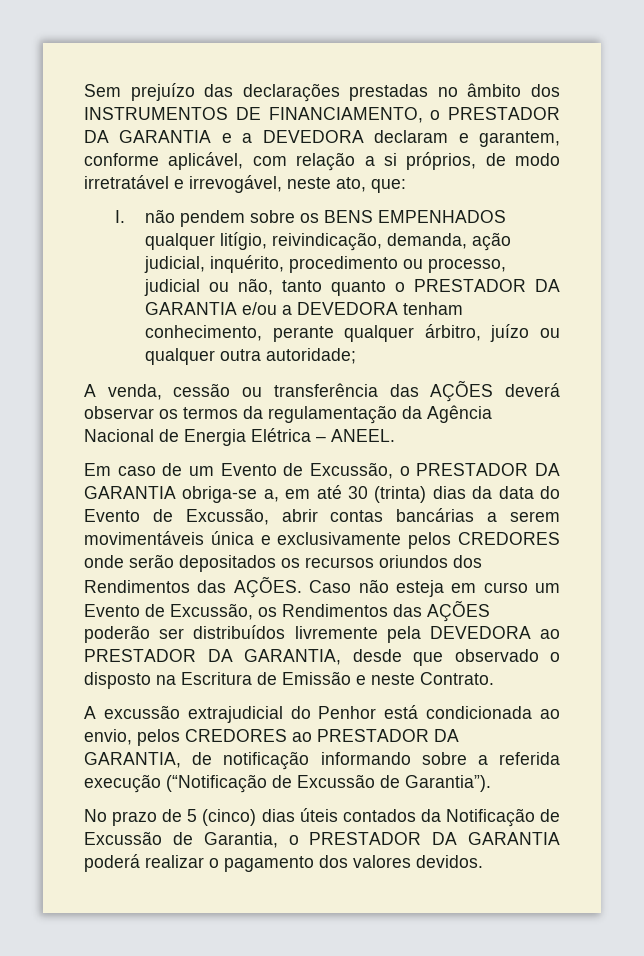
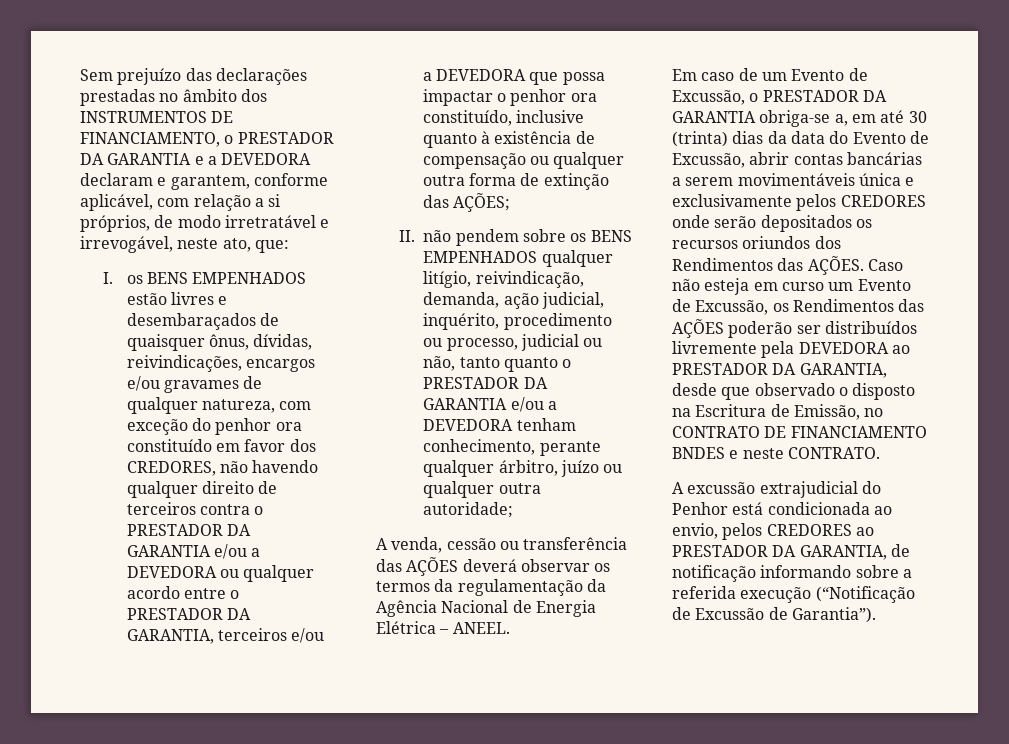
- I. não pendem sobre os BENS EMPENHADOS qualquer litígio, reivindicação, demanda, ação judicial, inquérito, procedimento ou processo, judicial ou não, tanto quanto o PRESTADOR DA GARANTIA e/ou a DEVEDORA tenham conhecimento, perante qualquer árbitro, juízo ou qualquer outra autoridade;
+ I. os BENS EMPENHADOS estão livres e desembaraçados de quaisquer ônus, dívidas, reivindicações, encargos e/ou gravames de qualquer natureza, com exceção do penhor ora constituído em favor dos CREDORES, não havendo qualquer direito de terceiros contra o PRESTADOR DA GARANTIA e/ou a DEVEDORA ou qualquer acordo entre o PRESTADOR DA GARANTIA, terceiros e/ou a DEVEDORA que possa impactar o penhor ora constituído, inclusive quanto à existência de compensação ou qualquer outra forma de extinção das AÇÕES;
+ II. não pendem sobre os BENS EMPENHADOS qualquer litígio, reivindicação, demanda, ação judicial, inquérito, procedimento ou processo, judicial ou não, tanto quanto o PRESTADOR DA GARANTIA e/ou a DEVEDORA tenham conhecimento, perante qualquer árbitro, juízo ou qualquer outra autoridade;
- Caso não esteja em curso um Evento de Excussão, os Rendimentos das AÇÕES poderão ser distribuídos livremente pela DEVEDORA ao PRESTADOR DA GARANTIA, desde que observado o disposto na Escritura de Emissão e neste Contrato.
+ Caso não esteja em curso um Evento de Excussão, os Rendimentos das AÇÕES poderão ser distribuídos livremente pela DEVEDORA ao PRESTADOR DA GARANTIA, desde que observado o disposto na Escritura de Emissão, no CONTRATO DE FINANCIAMENTO BNDES e neste CONTRATO.
- No prazo de 5 (cinco) dias úteis contados da Notificação de Excussão de Garantia, o PRESTADOR DA GARANTIA poderá realizar o pagamento dos valores devidos.

